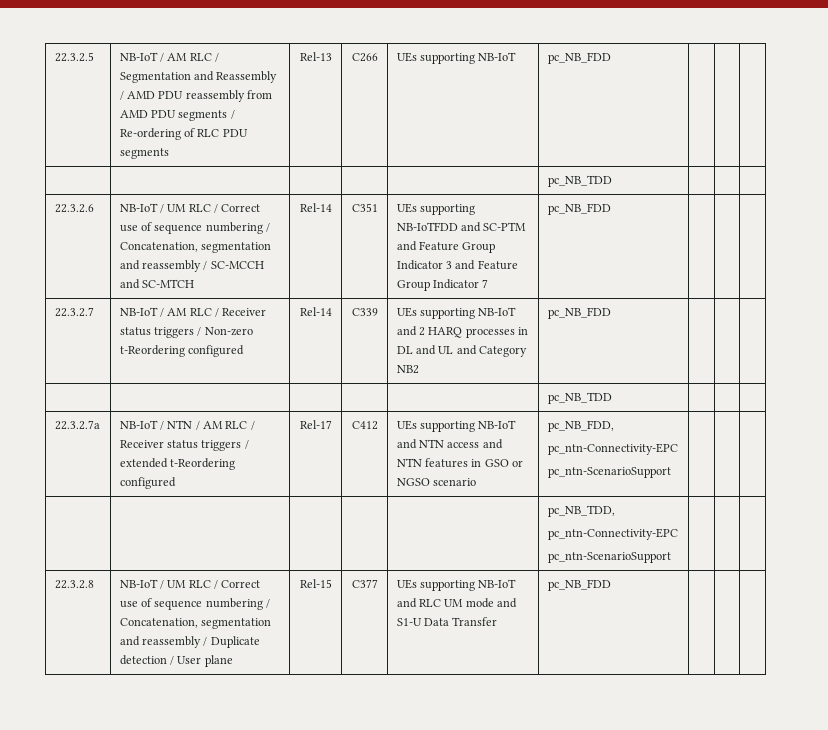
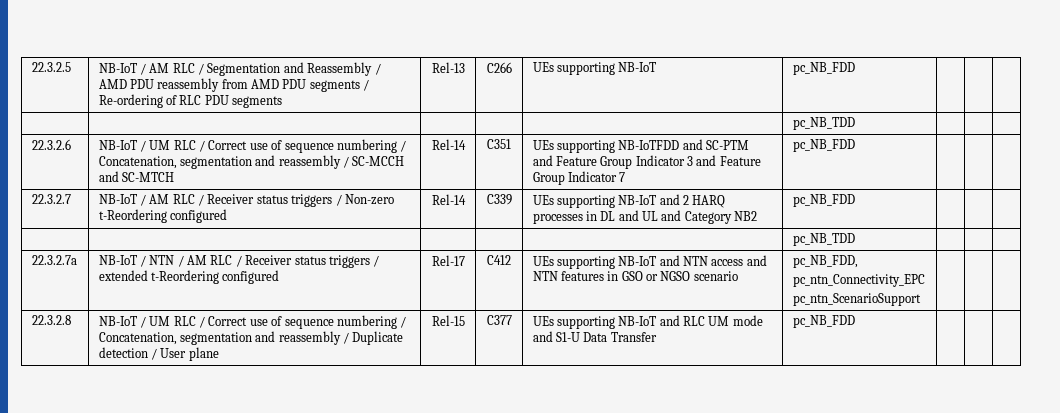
  22.3.2.7a | NB-IoT / NTN / AM RLC / Receiver status triggers / extended t-Reordering configured | Rel-17 | C412 | UEs supporting NB-IoT and NTN access and NTN features in GSO or NGSO scenario | pc_NB_FDD,
- pc_ntn-Connectivity-EPC
- pc_ntn-ScenarioSupport | | |
- | | | | | pc_NB_TDD,
- pc_ntn-Connectivity-EPC
- pc_ntn-ScenarioSupport | | |
+ pc_ntn_Connectivity_EPC
+ pc_ntn_ScenarioSupport | | |

